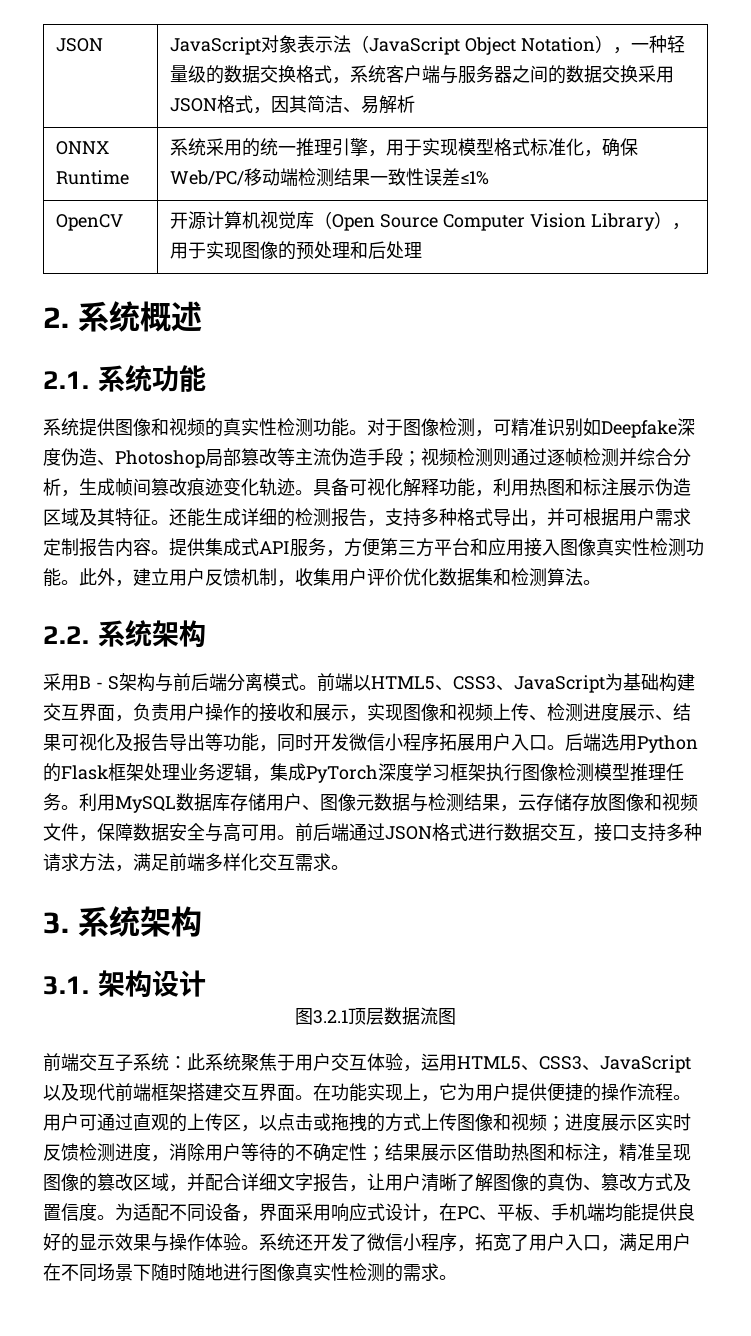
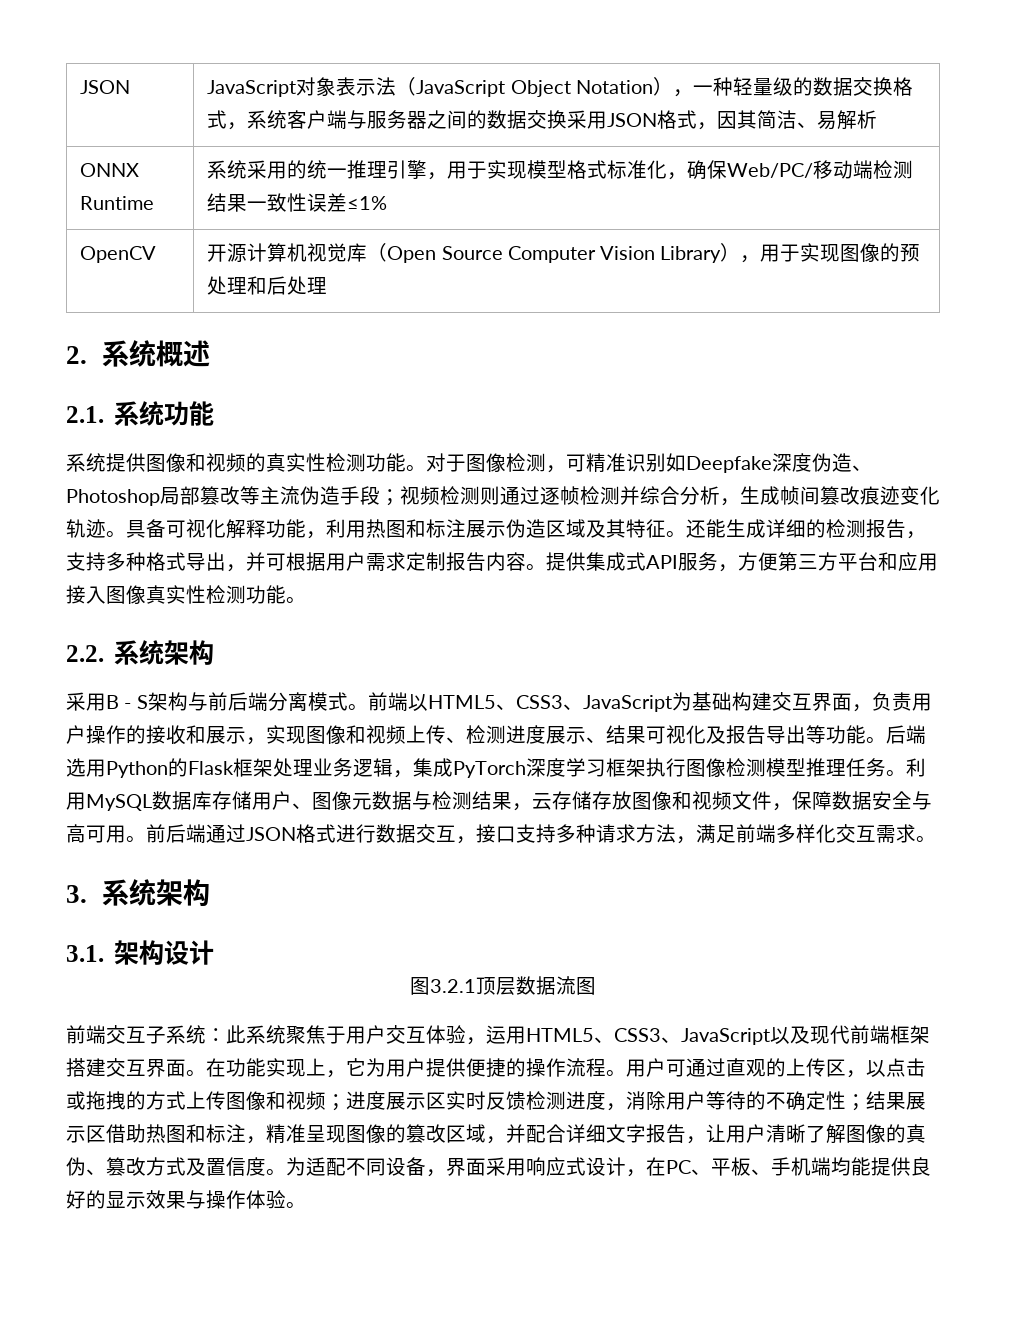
- 此外，建立用户反馈机制，收集用户评价优化数据集和检测算法。
- 前端以HTML5、CSS3、JavaScript为基础构建交互界面，负责用户操作的接收和展示，实现图像和视频上传、检测进度展示、结果可视化及报告导出等功能，同时开发微信小程序拓展用户入口。
+ 前端以HTML5、CSS3、JavaScript为基础构建交互界面，负责用户操作的接收和展示，实现图像和视频上传、检测进度展示、结果可视化及报告导出等功能。
- 系统还开发了微信小程序，拓宽了用户入口，满足用户在不同场景下随时随地进行图像真实性检测的需求。

